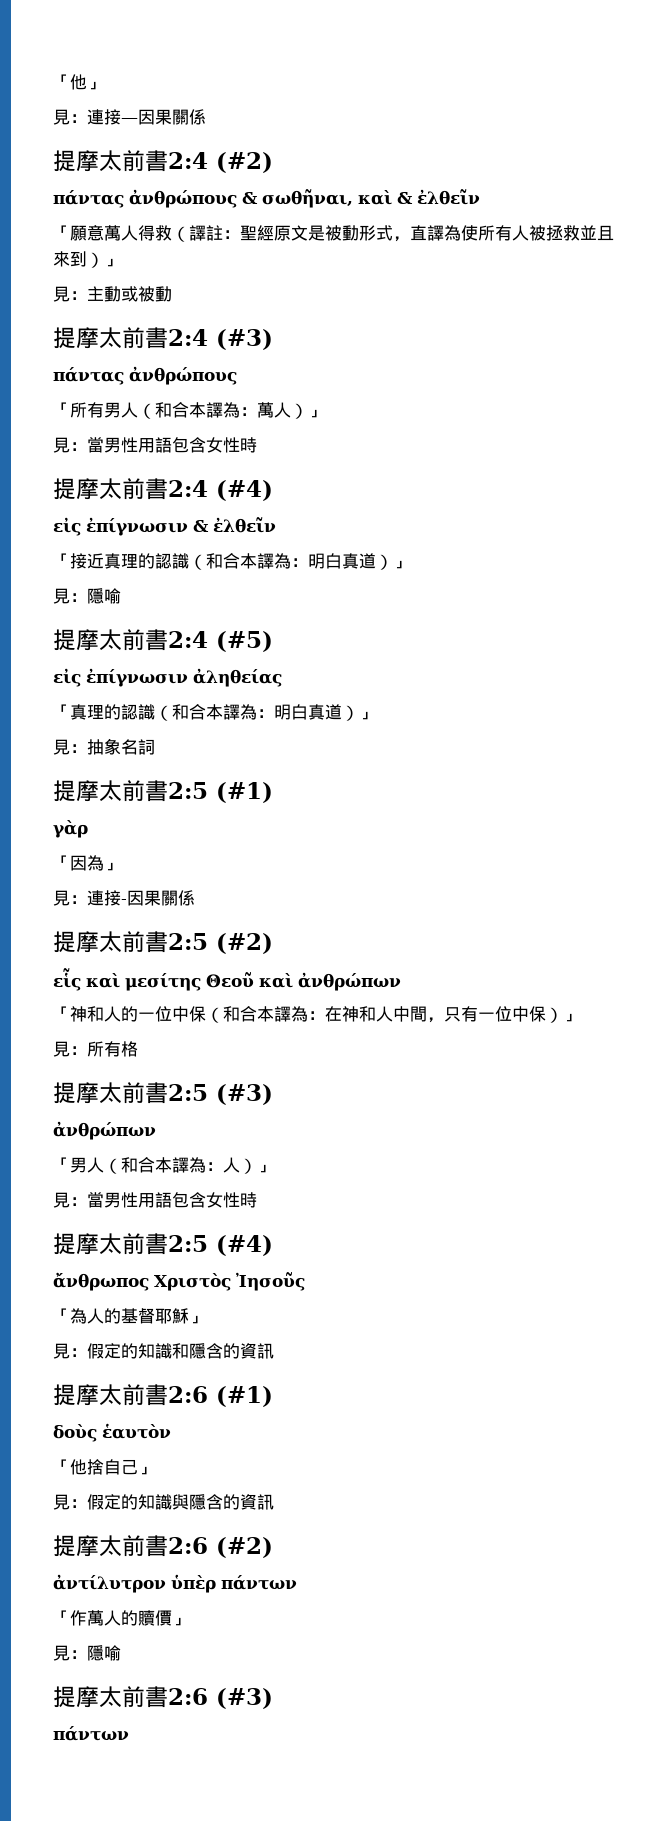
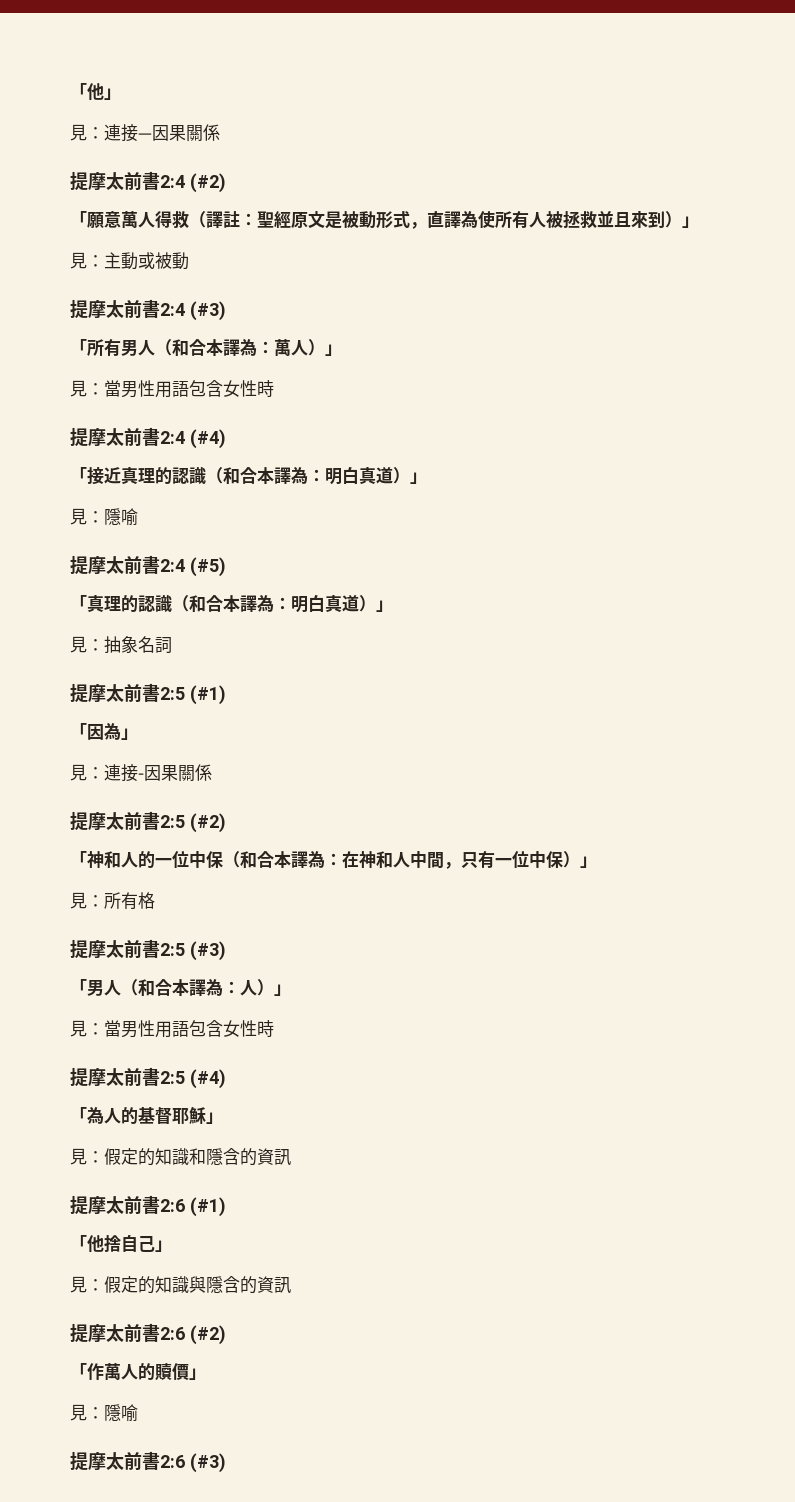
- πάντας ἀνθρώπους & σωθῆναι, καὶ & ἐλθεῖν
  提摩太前書2:4 (#3)
- πάντας ἀνθρώπους
- εἰς ἐπίγνωσιν & ἐλθεῖν
- εἰς ἐπίγνωσιν ἀληθείας
- γὰρ
- εἷς καὶ μεσίτης Θεοῦ καὶ ἀνθρώπων
  提摩太前書2:5 (#3)
- ἀνθρώπων
- ἄνθρωπος Χριστὸς Ἰησοῦς
- δοὺς ἑαυτὸν
- ἀντίλυτρον ὑπὲρ πάντων
  提摩太前書2:6 (#3)
- πάντων

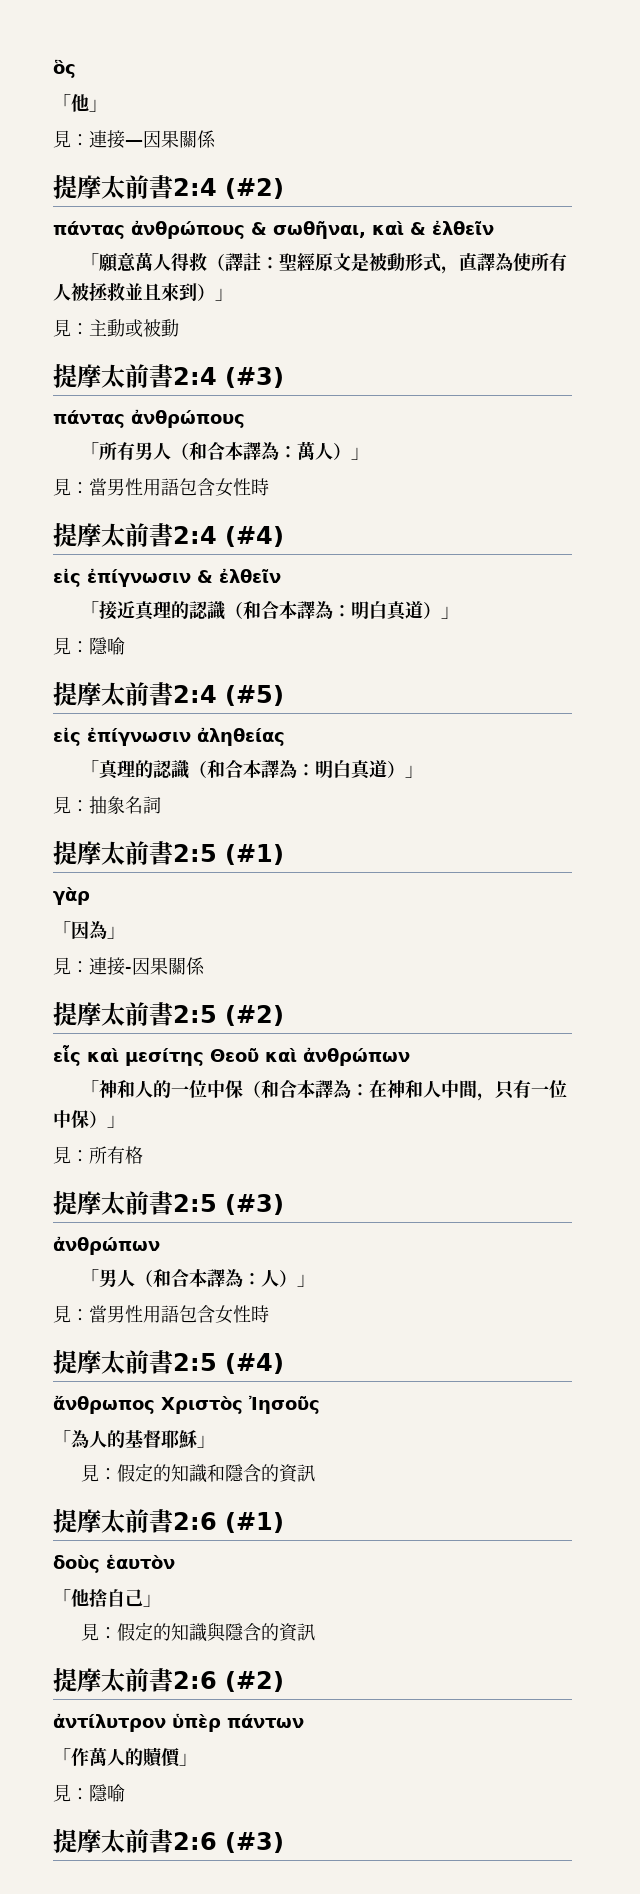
+ ὃς
+ πάντας ἀνθρώπους & σωθῆναι, καὶ & ἐλθεῖν
  提摩太前書2:4 (#3)
+ πάντας ἀνθρώπους
+ εἰς ἐπίγνωσιν & ἐλθεῖν
+ εἰς ἐπίγνωσιν ἀληθείας
+ γὰρ
+ εἷς καὶ μεσίτης Θεοῦ καὶ ἀνθρώπων
  提摩太前書2:5 (#3)
+ ἀνθρώπων
+ ἄνθρωπος Χριστὸς Ἰησοῦς
+ δοὺς ἑαυτὸν
+ ἀντίλυτρον ὑπὲρ πάντων

